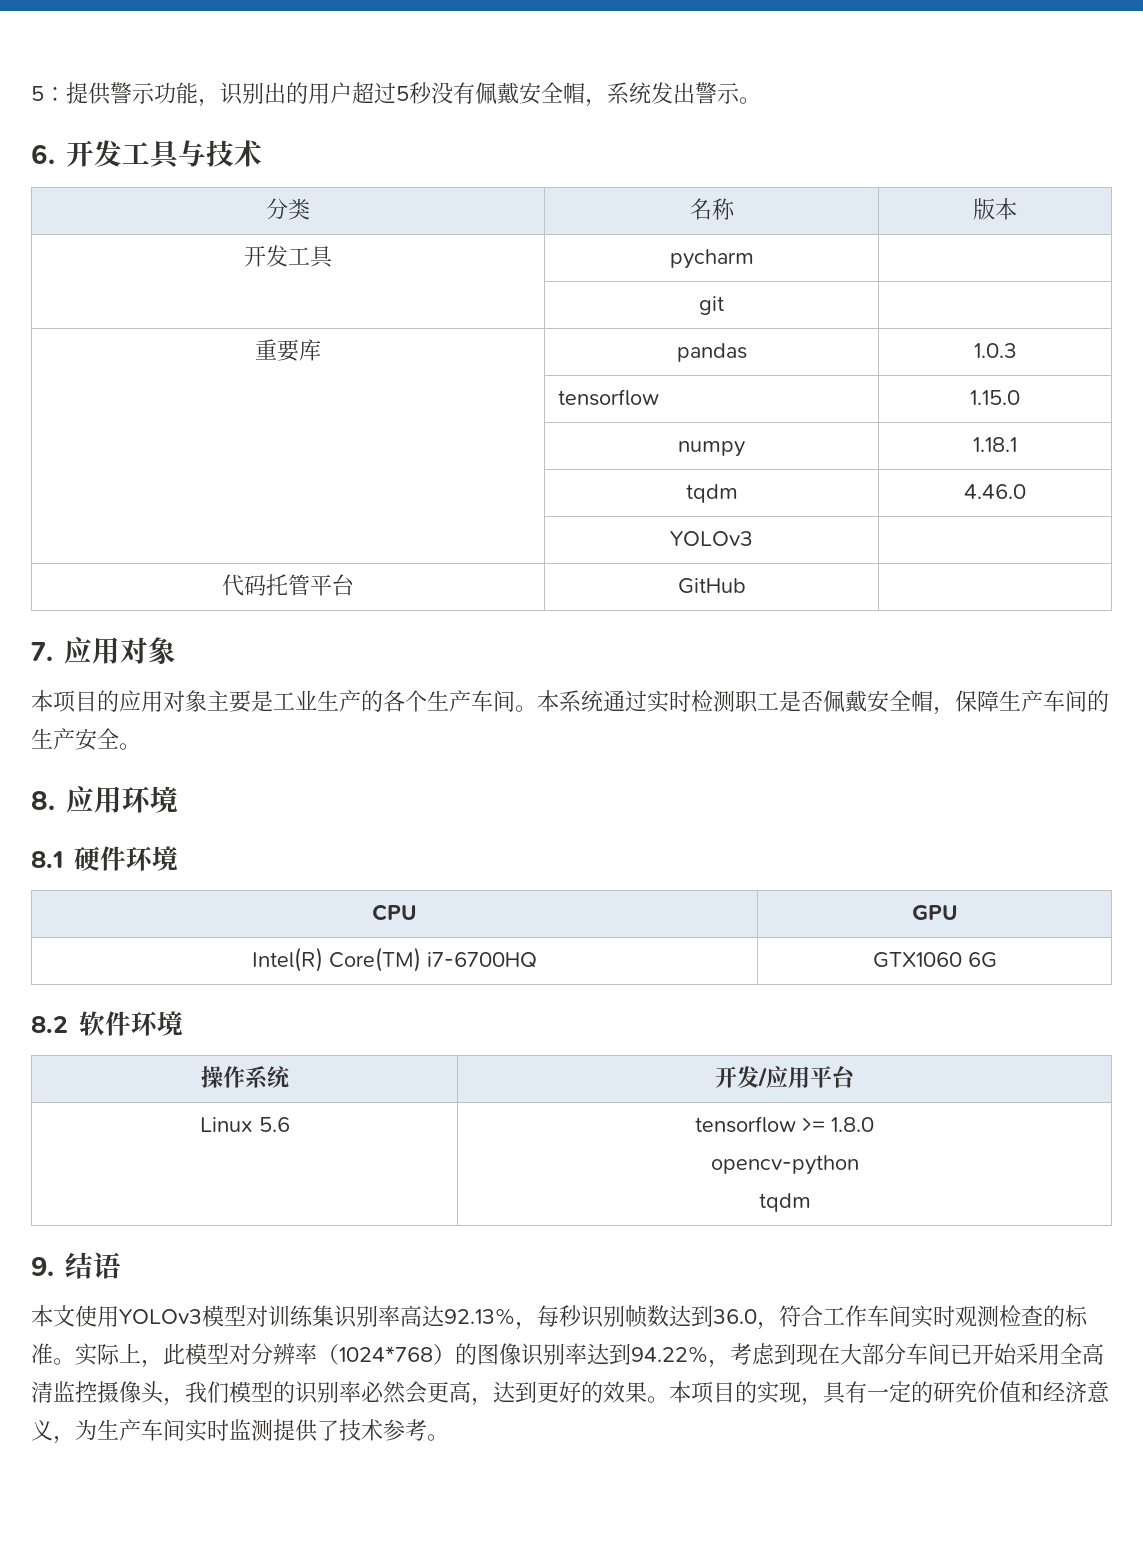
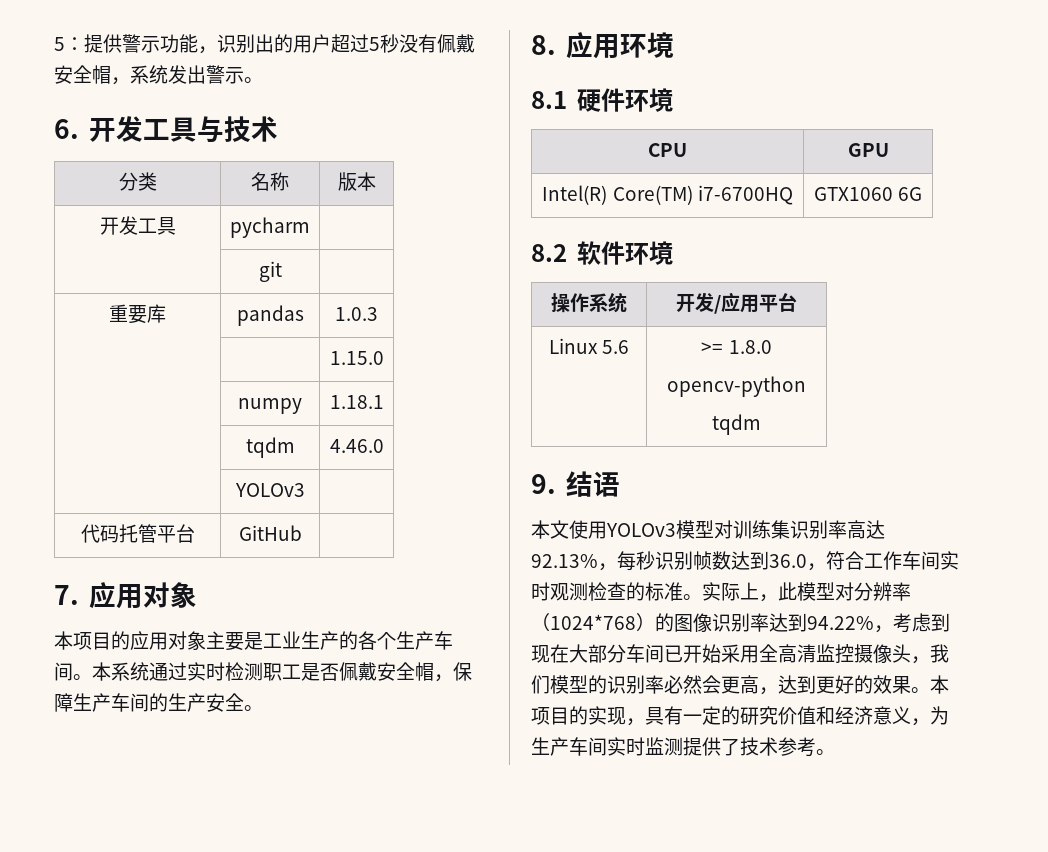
- | tensorflow | 1.15.0
+ | | 1.15.0
- Linux 5.6 | tensorflow >= 1.8.0
+ Linux 5.6 | >= 1.8.0

